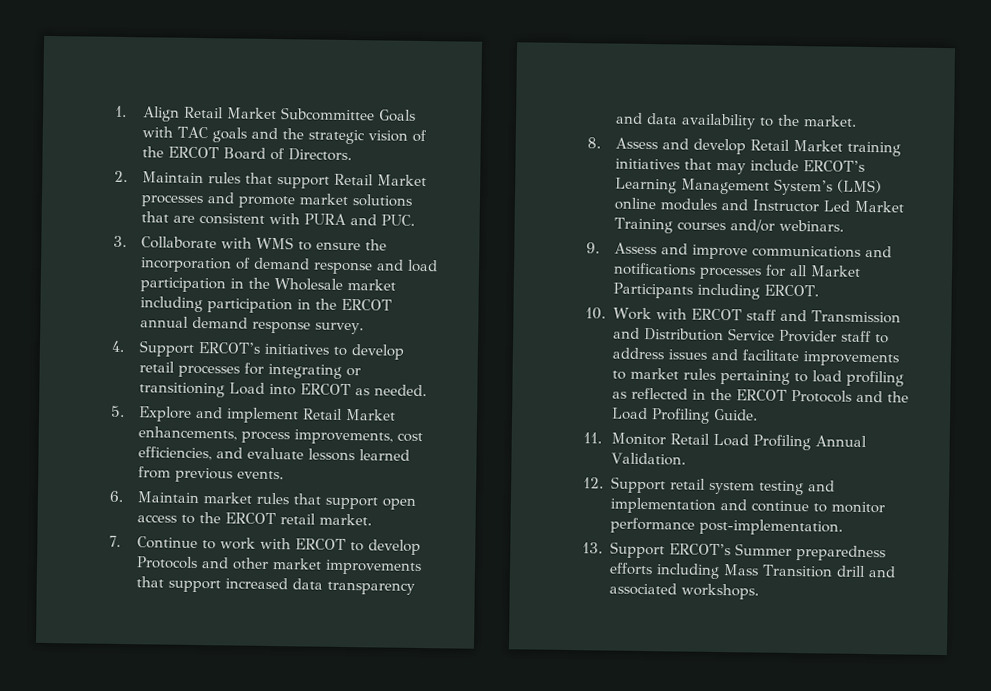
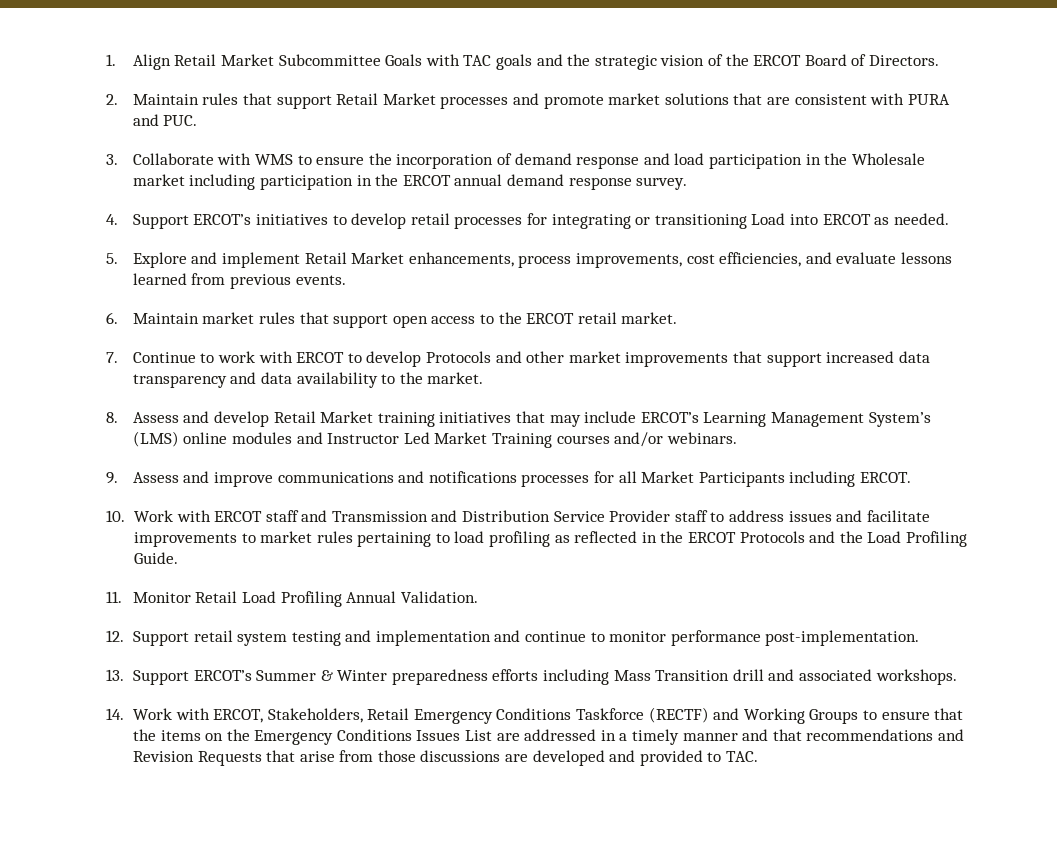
- 13. Support ERCOT’s Summer preparedness efforts including Mass Transition drill and associated workshops.
+ 13. Support ERCOT’s Summer & Winter preparedness efforts including Mass Transition drill and associated workshops.
+ 14. Work with ERCOT, Stakeholders, Retail Emergency Conditions Taskforce (RECTF) and Working Groups to ensure that the items on the Emergency Conditions Issues List are addressed in a timely manner and that recommendations and Revision Requests that arise from those discussions are developed and provided to TAC.

